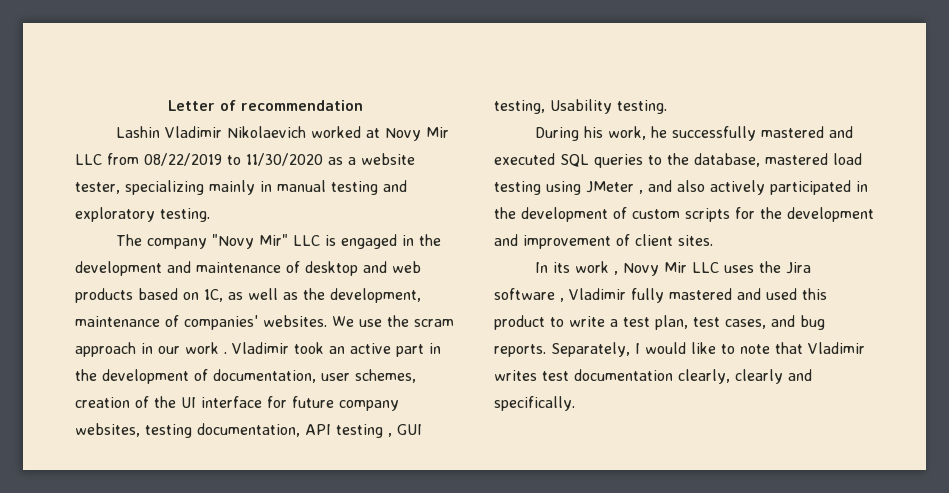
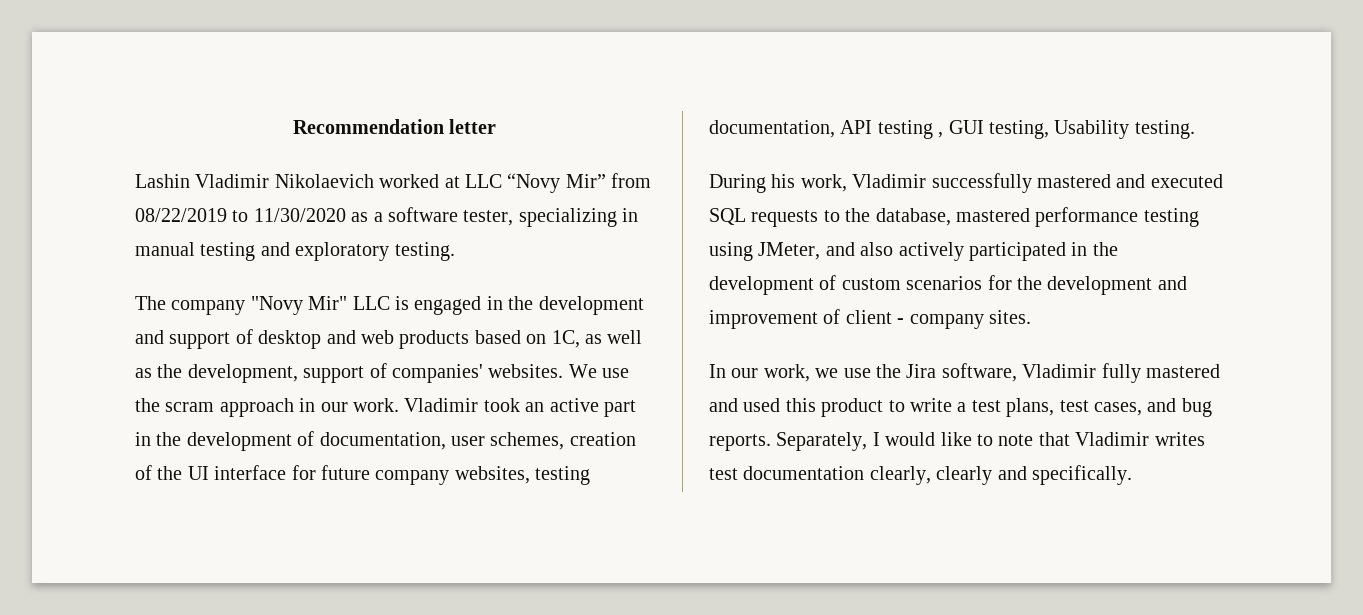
- Letter of recommendation
+ Recommendation letter
- Lashin Vladimir Nikolaevich worked at Novy Mir LLC from 08/22/2019 to 11/30/2020 as a website tester, specializing mainly in manual testing and exploratory testing.
+ Lashin Vladimir Nikolaevich worked at LLC “Novy Mir” from 08/22/2019 to 11/30/2020 as a software tester, specializing in manual testing and exploratory testing.
- The company "Novy Mir" LLC is engaged in the development and maintenance of desktop and web products based on 1C, as well as the development, maintenance of companies' websites.
+ The company "Novy Mir" LLC is engaged in the development and support of desktop and web products based on 1C, as well as the development, support of companies' websites.
- We use the scram approach in our work .
+ We use the scram approach in our work.
- During his work, he successfully mastered and executed SQL queries to the database, mastered load testing using JMeter , and also actively participated in the development of custom scripts for the development and improvement of client sites.
+ During his work, Vladimir successfully mastered and executed SQL requests to the database, mastered performance testing using JMeter, and also actively participated in the development of custom scenarios for the development and improvement of client - company sites.
- In its work , Novy Mir LLC uses the Jira software , Vladimir fully mastered and used this product to write a test plan, test cases, and bug reports.
+ In our work, we use the Jira software, Vladimir fully mastered and used this product to write a test plans, test cases, and bug reports.

